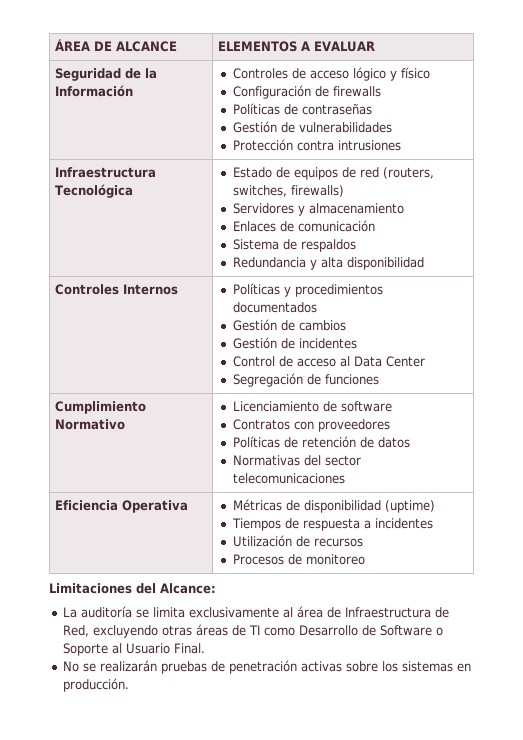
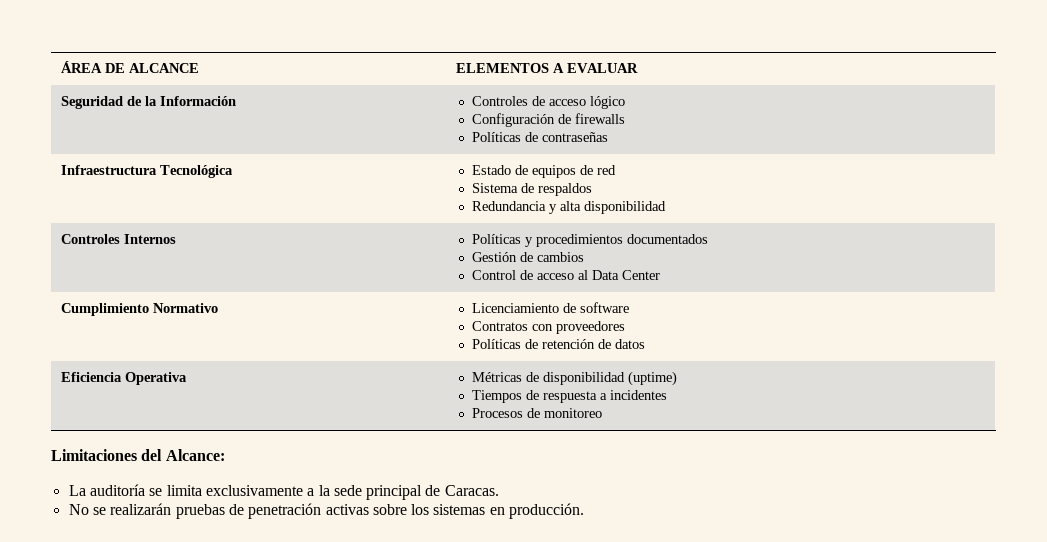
- Seguridad de la Información | Controles de acceso lógico y físico
+ Seguridad de la Información | Controles de acceso lógico
  Configuración de firewalls
  Políticas de contraseñas
- Gestión de vulnerabilidades
- Protección contra intrusiones
- Infraestructura Tecnológica | Estado de equipos de red (routers, switches, firewalls)
- Servidores y almacenamiento
- Enlaces de comunicación
+ Infraestructura Tecnológica | Estado de equipos de red
  Controles Internos | Políticas y procedimientos documentados
  Gestión de cambios
- Gestión de incidentes
  Control de acceso al Data Center
- Segregación de funciones
  Cumplimiento Normativo | Licenciamiento de software
  Contratos con proveedores
  Políticas de retención de datos
- Normativas del sector telecomunicaciones
  Eficiencia Operativa | Métricas de disponibilidad (uptime)
  Tiempos de respuesta a incidentes
- Utilización de recursos
- La auditoría se limita exclusivamente al área de Infraestructura de Red, excluyendo otras áreas de TI como Desarrollo de Software o Soporte al Usuario Final.
+ La auditoría se limita exclusivamente a la sede principal de Caracas.

